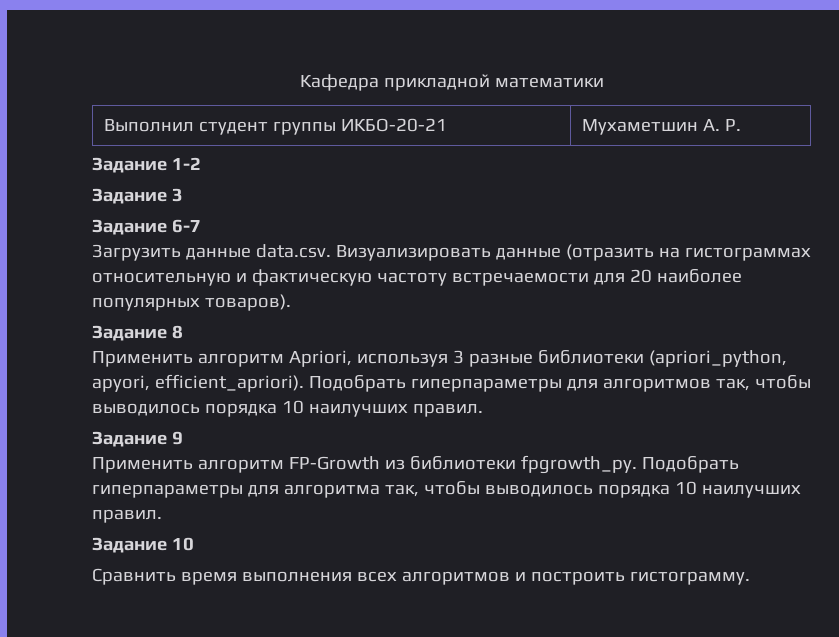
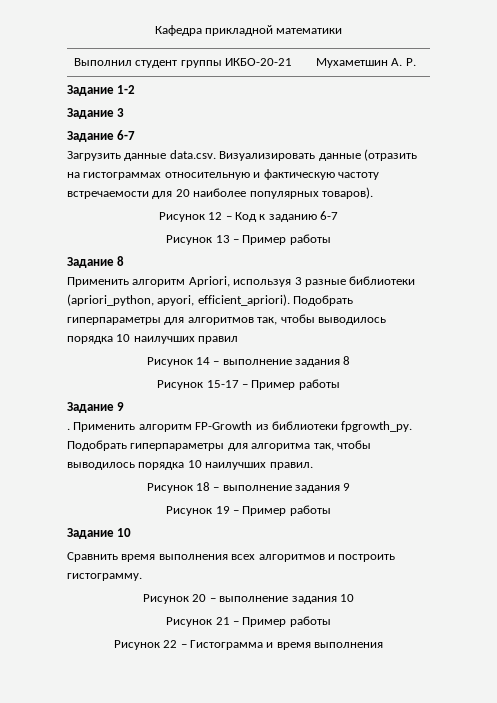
+ Рисунок 12 – Код к заданию 6-7
+ Рисунок 13 – Пример работы
- Подобрать гиперпараметры для алгоритмов так, чтобы выводилось порядка 10 наилучших правил.
+ Подобрать гиперпараметры для алгоритмов так, чтобы выводилось порядка 10 наилучших правил
+ Рисунок 14 – выполнение задания 8
+ Рисунок 15-17 – Пример работы
+ .
+ Рисунок 18 – выполнение задания 9
+ Рисунок 19 – Пример работы
+ Рисунок 20 – выполнение задания 10
+ Рисунок 21 – Пример работы
+ Рисунок 22 – Гистограмма и время выполнения

